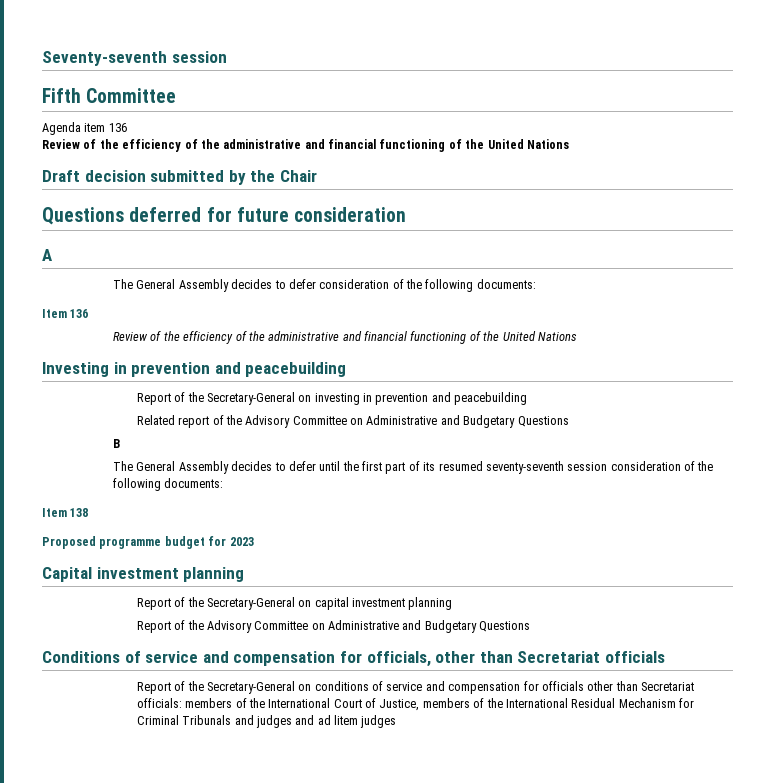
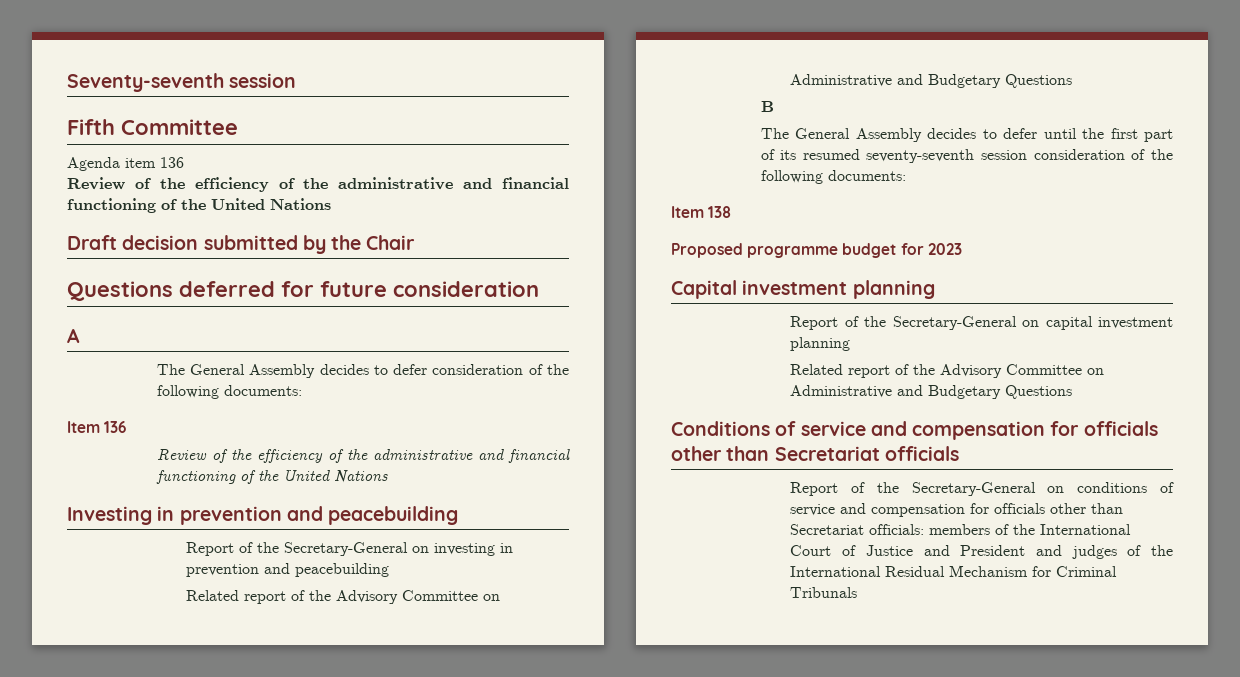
  Report of the Secretary-General on capital investment planning
- Report of the Advisory Committee on Administrative and Budgetary Questions
+ Related report of the Advisory Committee on Administrative and Budgetary Questions
- Conditions of service and compensation for officials, other than Secretariat officials
+ Conditions of service and compensation for officials other than Secretariat officials
- Report of the Secretary-General on conditions of service and compensation for officials other than Secretariat officials: members of the International Court of Justice, members of the International Residual Mechanism for Criminal Tribunals and judges and ad litem judges
+ Report of the Secretary-General on conditions of service and compensation for officials other than Secretariat officials: members of the International Court of Justice and President and judges of the International Residual Mechanism for Criminal Tribunals

